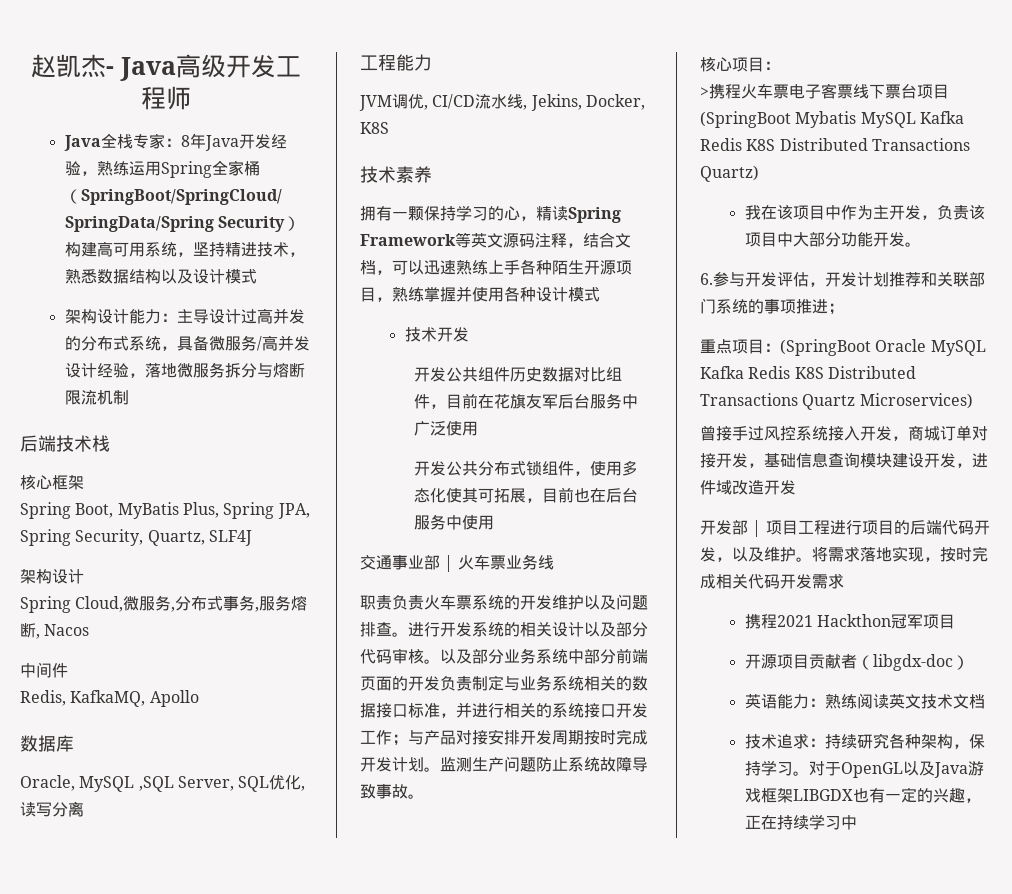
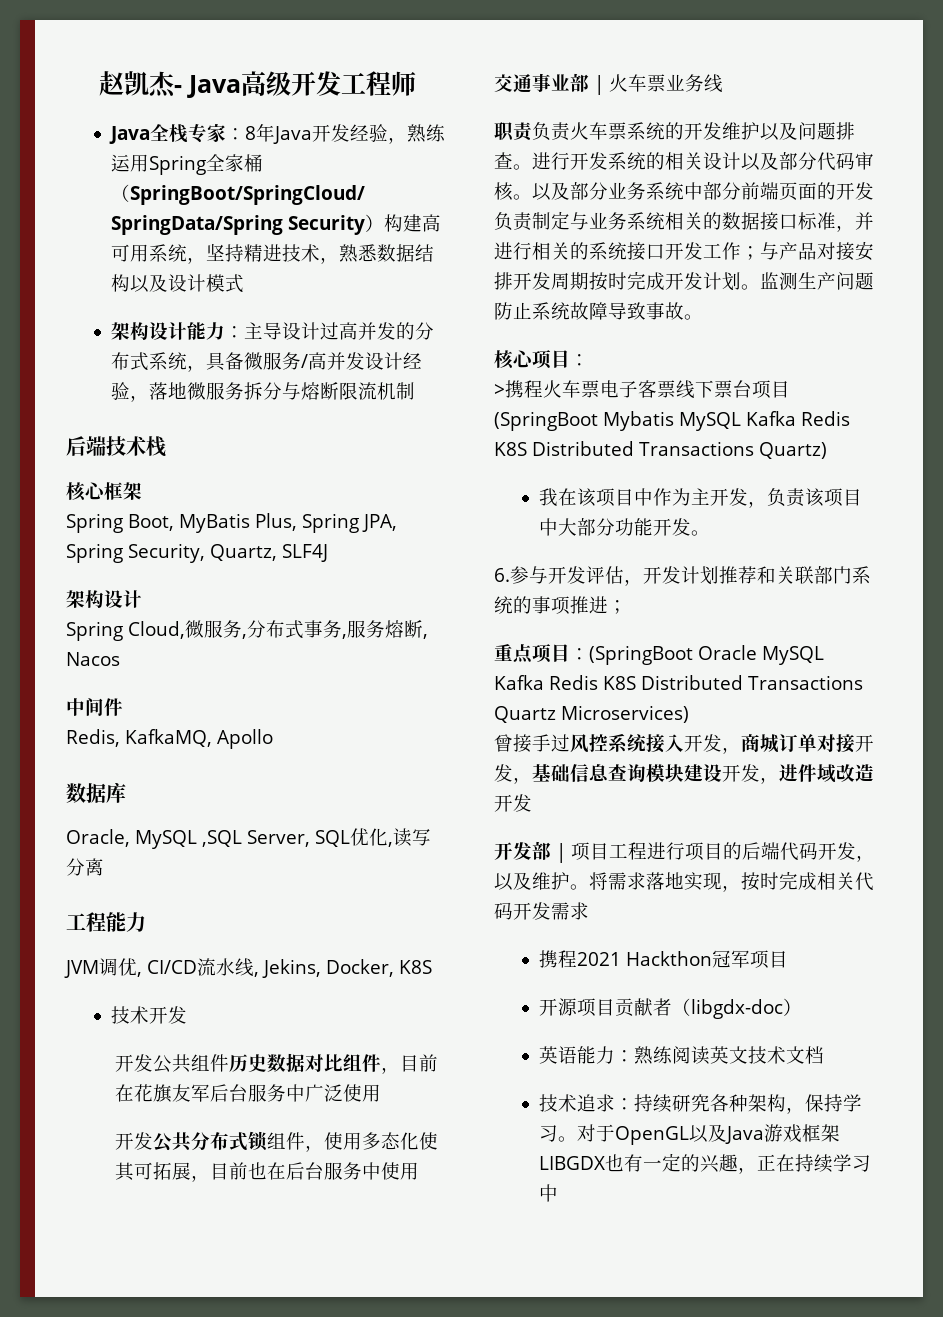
- 技术素养
- 拥有一颗保持学习的心，精读Spring Framework等英文源码注释，结合文档，可以迅速熟练上手各种陌生开源项目，熟练掌握并使用各种设计模式

